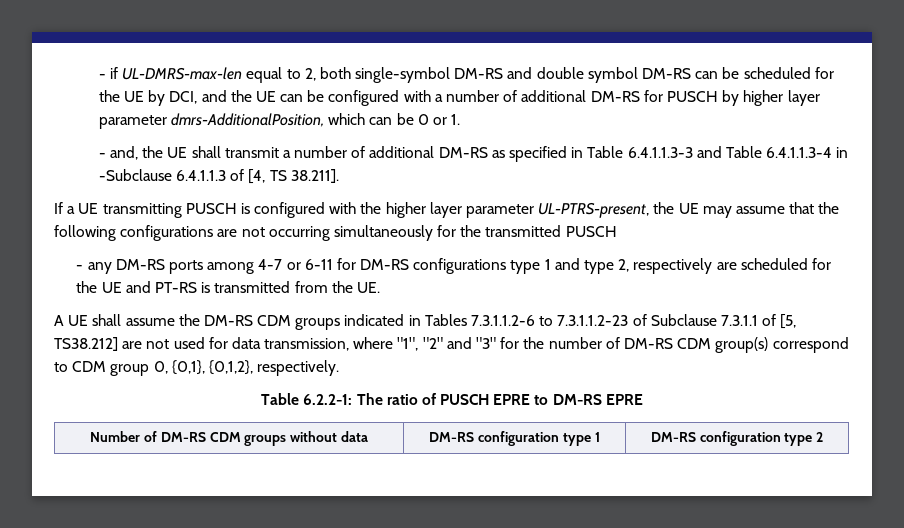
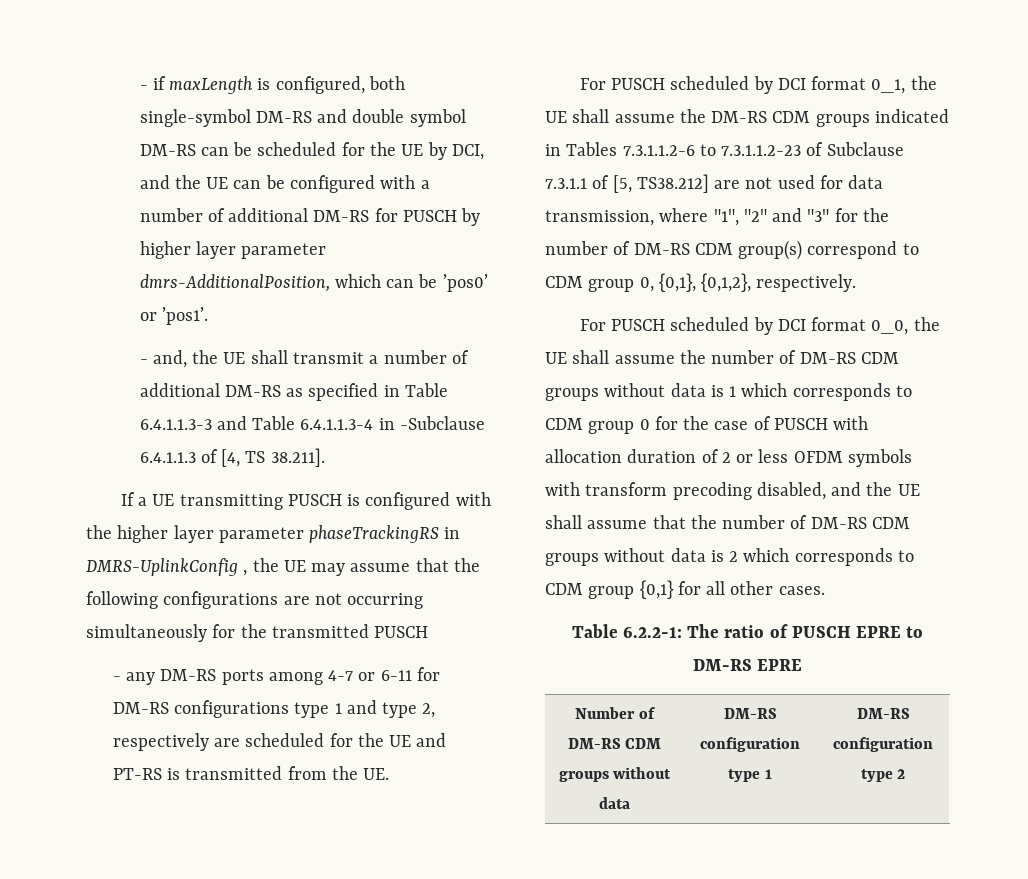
- - if UL-DMRS-max-len equal to 2, both single-symbol DM-RS and double symbol DM-RS can be scheduled for the UE by DCI, and the UE can be configured with a number of additional DM-RS for PUSCH by higher layer parameter dmrs-AdditionalPosition, which can be 0 or 1.
+ - if maxLength is configured, both single-symbol DM-RS and double symbol DM-RS can be scheduled for the UE by DCI, and the UE can be configured with a number of additional DM-RS for PUSCH by higher layer parameter dmrs-AdditionalPosition, which can be ’pos0’ or ’pos1’.
- If a UE transmitting PUSCH is configured with the higher layer parameter UL-PTRS-present, the UE may assume that the following configurations are not occurring simultaneously for the transmitted PUSCH
+ If a UE transmitting PUSCH is configured with the higher layer parameter phaseTrackingRS in DMRS-UplinkConfig , the UE may assume that the following configurations are not occurring simultaneously for the transmitted PUSCH
- A UE shall assume the DM-RS CDM groups indicated in Tables 7.3.1.1.2-6 to 7.3.1.1.2-23 of Subclause 7.3.1.1 of [5, TS38.212] are not used for data transmission, where "1", "2" and "3" for the number of DM-RS CDM group(s) correspond to CDM group 0, {0,1}, {0,1,2}, respectively.
+ For PUSCH scheduled by DCI format 0_1, the UE shall assume the DM-RS CDM groups indicated in Tables 7.3.1.1.2-6 to 7.3.1.1.2-23 of Subclause 7.3.1.1 of [5, TS38.212] are not used for data transmission, where "1", "2" and "3" for the number of DM-RS CDM group(s) correspond to CDM group 0, {0,1}, {0,1,2}, respectively.
+ For PUSCH scheduled by DCI format 0_0, the UE shall assume the number of DM-RS CDM groups without data is 1 which corresponds to CDM group 0 for the case of PUSCH with allocation duration of 2 or less OFDM symbols with transform precoding disabled, and the UE shall assume that the number of DM-RS CDM groups without data is 2 which corresponds to CDM group {0,1} for all other cases.

